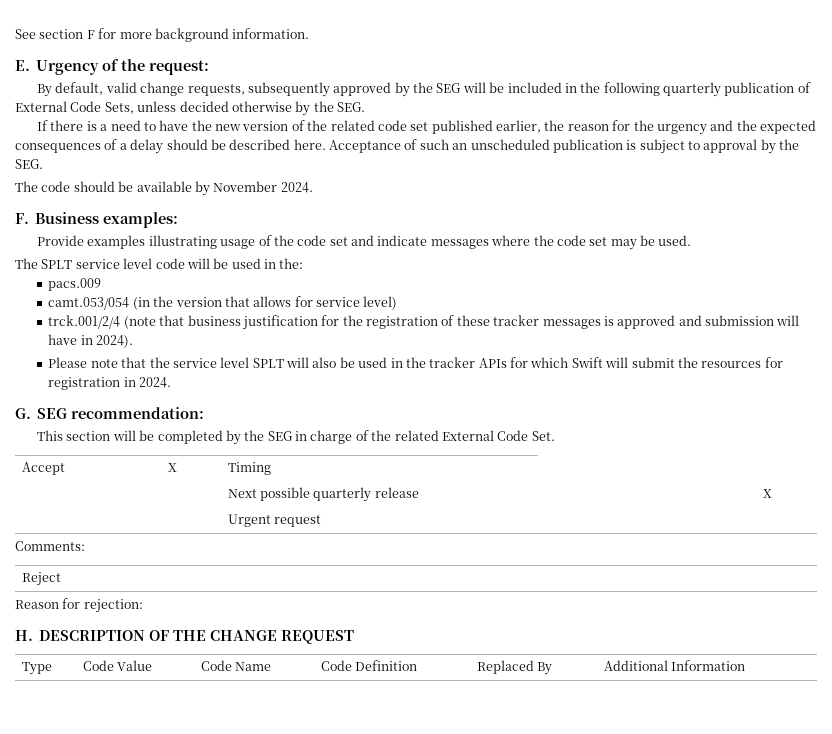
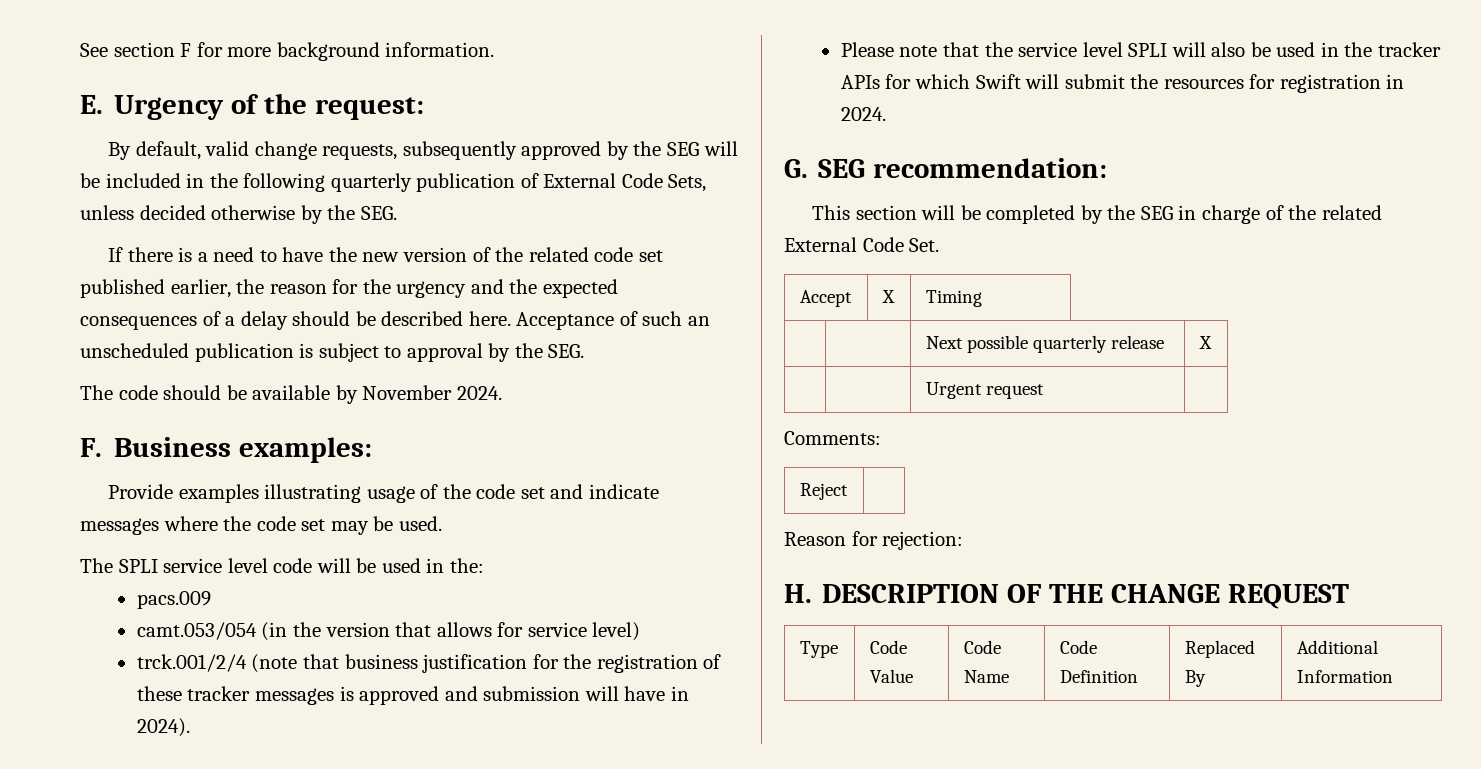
- The SPLT service level code will be used in the:
+ The SPLI service level code will be used in the:
- Please note that the service level SPLT will also be used in the tracker APIs for which Swift will submit the resources for registration in 2024.
+ Please note that the service level SPLI will also be used in the tracker APIs for which Swift will submit the resources for registration in 2024.

